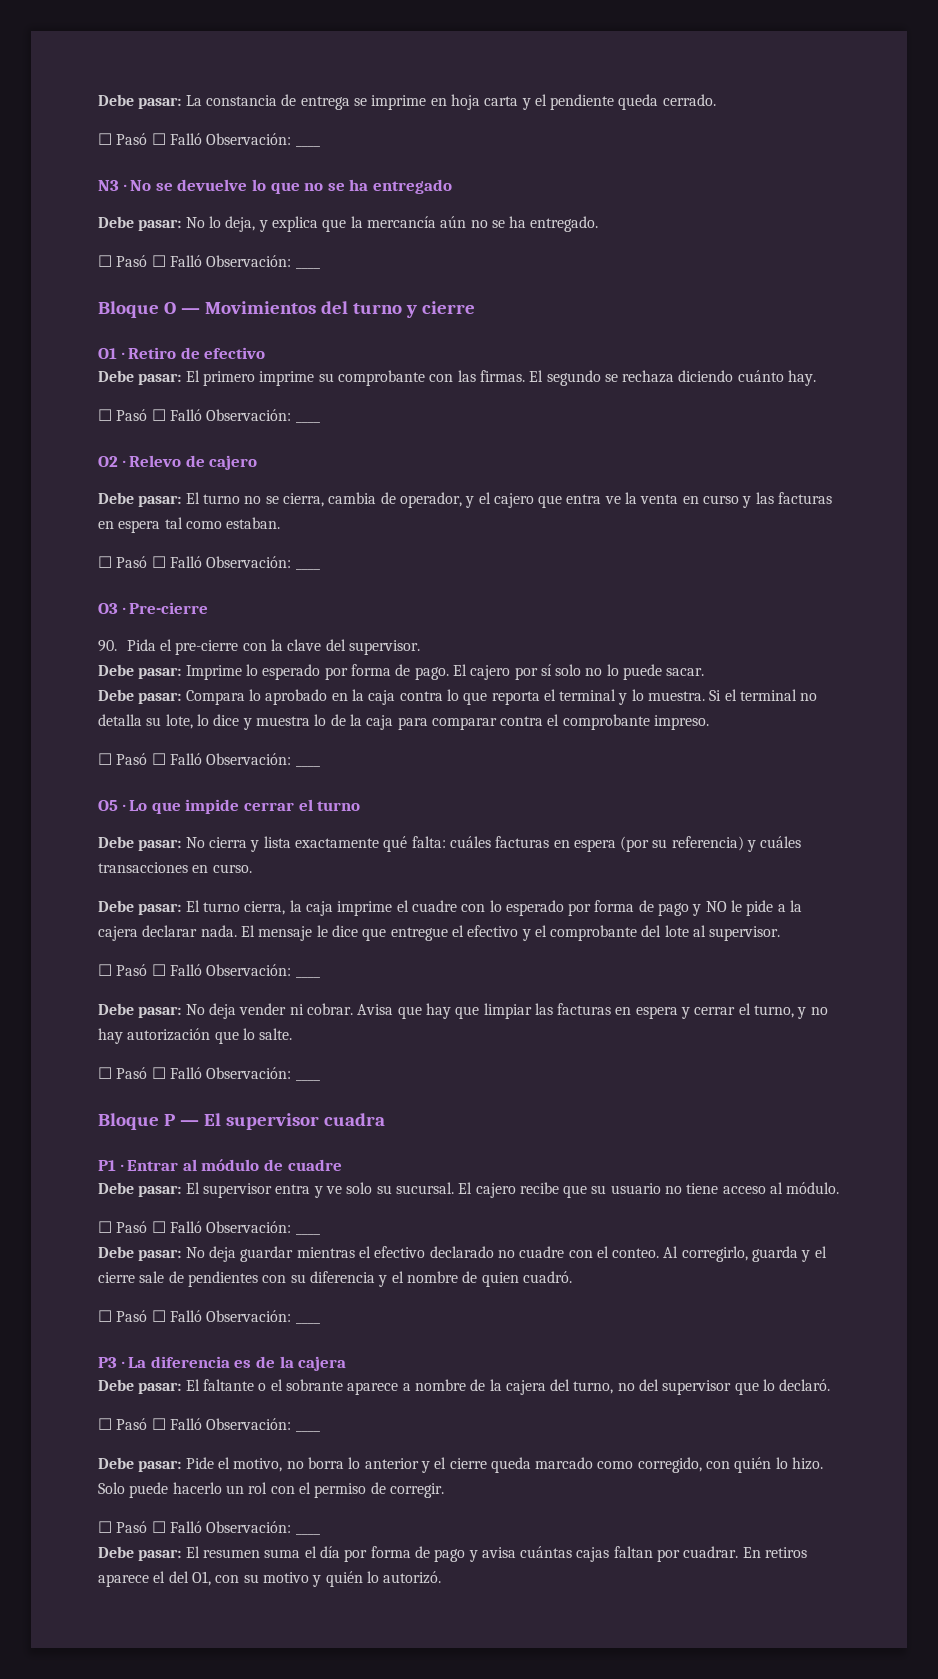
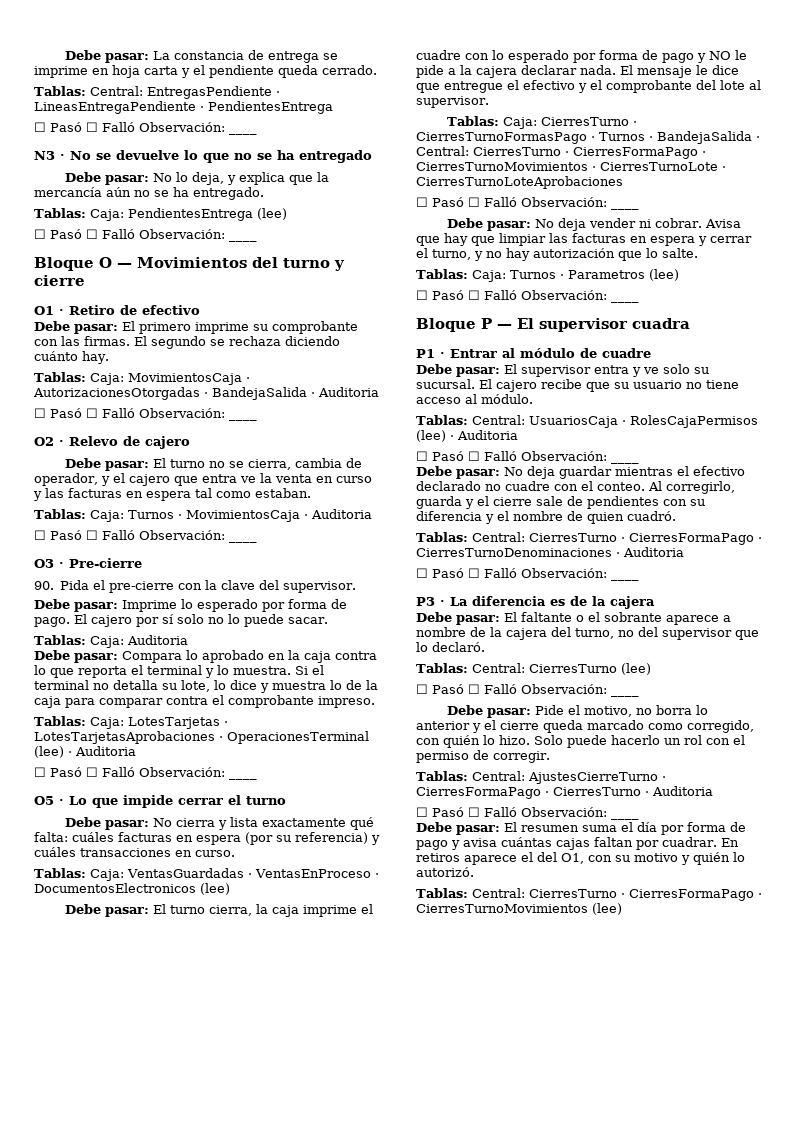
+ Tablas: Central: EntregasPendiente · LineasEntregaPendiente · PendientesEntrega
+ Tablas: Caja: PendientesEntrega (lee)
+ Tablas: Caja: MovimientosCaja · AutorizacionesOtorgadas · BandejaSalida · Auditoria
+ Tablas: Caja: Turnos · MovimientosCaja · Auditoria
+ Tablas: Caja: Auditoria
+ Tablas: Caja: LotesTarjetas · LotesTarjetasAprobaciones · OperacionesTerminal (lee) · Auditoria
+ Tablas: Caja: VentasGuardadas · VentasEnProceso · DocumentosElectronicos (lee)
+ Tablas: Caja: CierresTurno · CierresTurnoFormasPago · Turnos · BandejaSalida · Central: CierresTurno · CierresFormaPago · CierresTurnoMovimientos · CierresTurnoLote · CierresTurnoLoteAprobaciones
+ Tablas: Caja: Turnos · Parametros (lee)
+ Tablas: Central: UsuariosCaja · RolesCajaPermisos (lee) · Auditoria
+ Tablas: Central: CierresTurno · CierresFormaPago · CierresTurnoDenominaciones · Auditoria
+ Tablas: Central: CierresTurno (lee)
+ Tablas: Central: AjustesCierreTurno · CierresFormaPago · CierresTurno · Auditoria
+ Tablas: Central: CierresTurno · CierresFormaPago · CierresTurnoMovimientos (lee)

